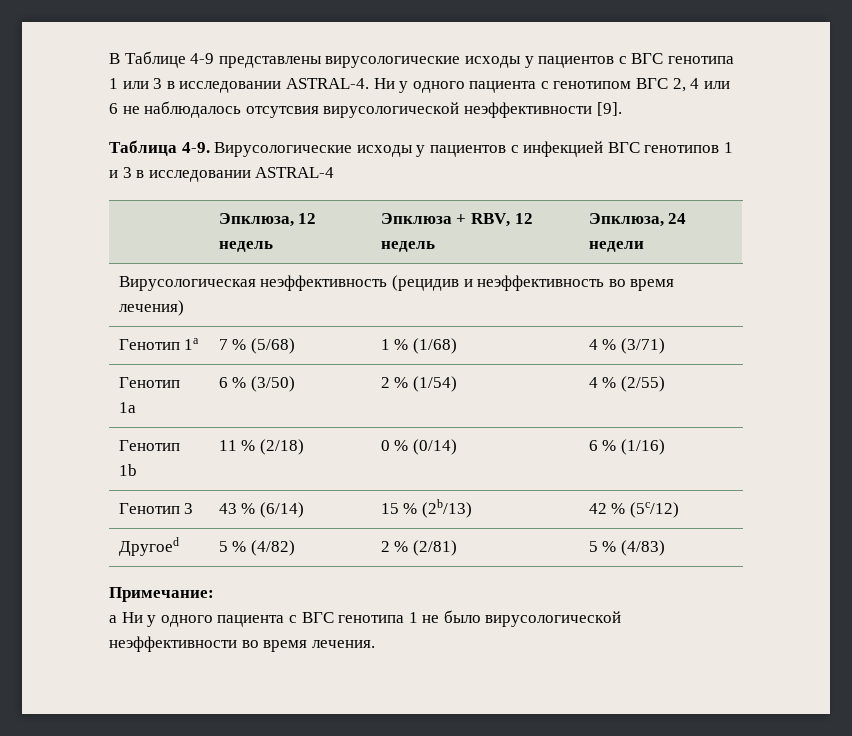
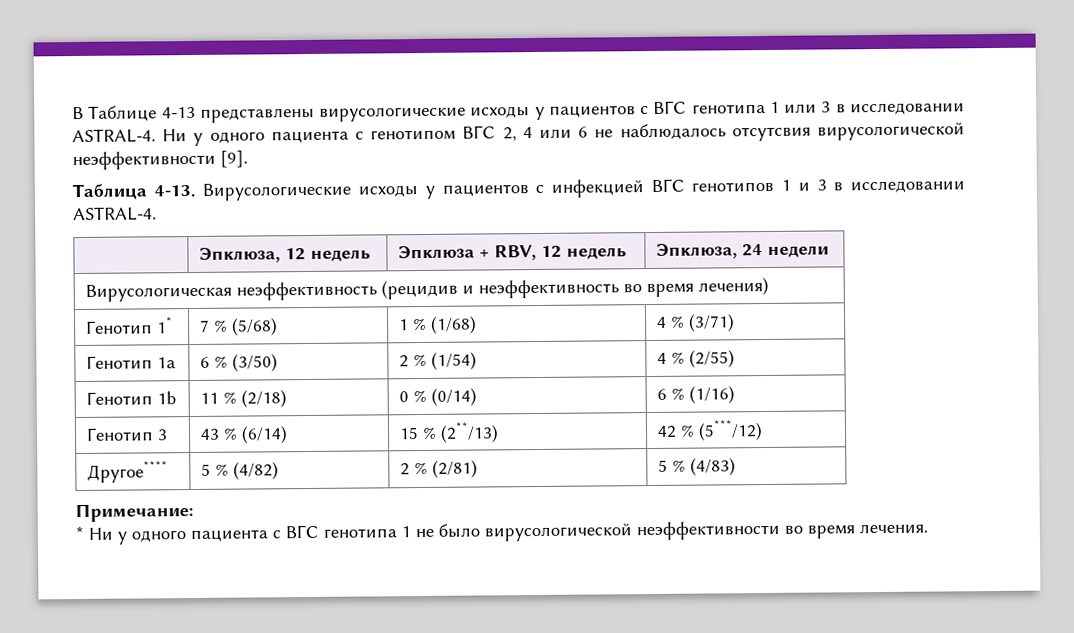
- В Таблице 4-9 представлены вирусологические исходы у пациентов с ВГС генотипа 1 или 3 в исследовании ASTRAL-4.
+ В Таблице 4-13 представлены вирусологические исходы у пациентов с ВГС генотипа 1 или 3 в исследовании ASTRAL-4.
- Таблица 4-9.
+ Таблица 4-13.
- Вирусологические исходы у пациентов с инфекцией ВГС генотипов 1 и 3 в исследовании ASTRAL-4
+ Вирусологические исходы у пациентов с инфекцией ВГС генотипов 1 и 3 в исследовании ASTRAL-4.
- Генотип 1а | 7 % (5/68) | 1 % (1/68) | 4 % (3/71)
+ Генотип 1* | 7 % (5/68) | 1 % (1/68) | 4 % (3/71)
- Генотип 3 | 43 % (6/14) | 15 % (2b/13) | 42 % (5c/12)
- Другоеd | 5 % (4/82) | 2 % (2/81) | 5 % (4/83)
+ Генотип 3 | 43 % (6/14) | 15 % (2**/13) | 42 % (5***/12)
+ Другое**** | 5 % (4/82) | 2 % (2/81) | 5 % (4/83)
- a Ни у одного пациента с ВГС генотипа 1 не было вирусологической неэффективности во время лечения.
+ * Ни у одного пациента с ВГС генотипа 1 не было вирусологической неэффективности во время лечения.

